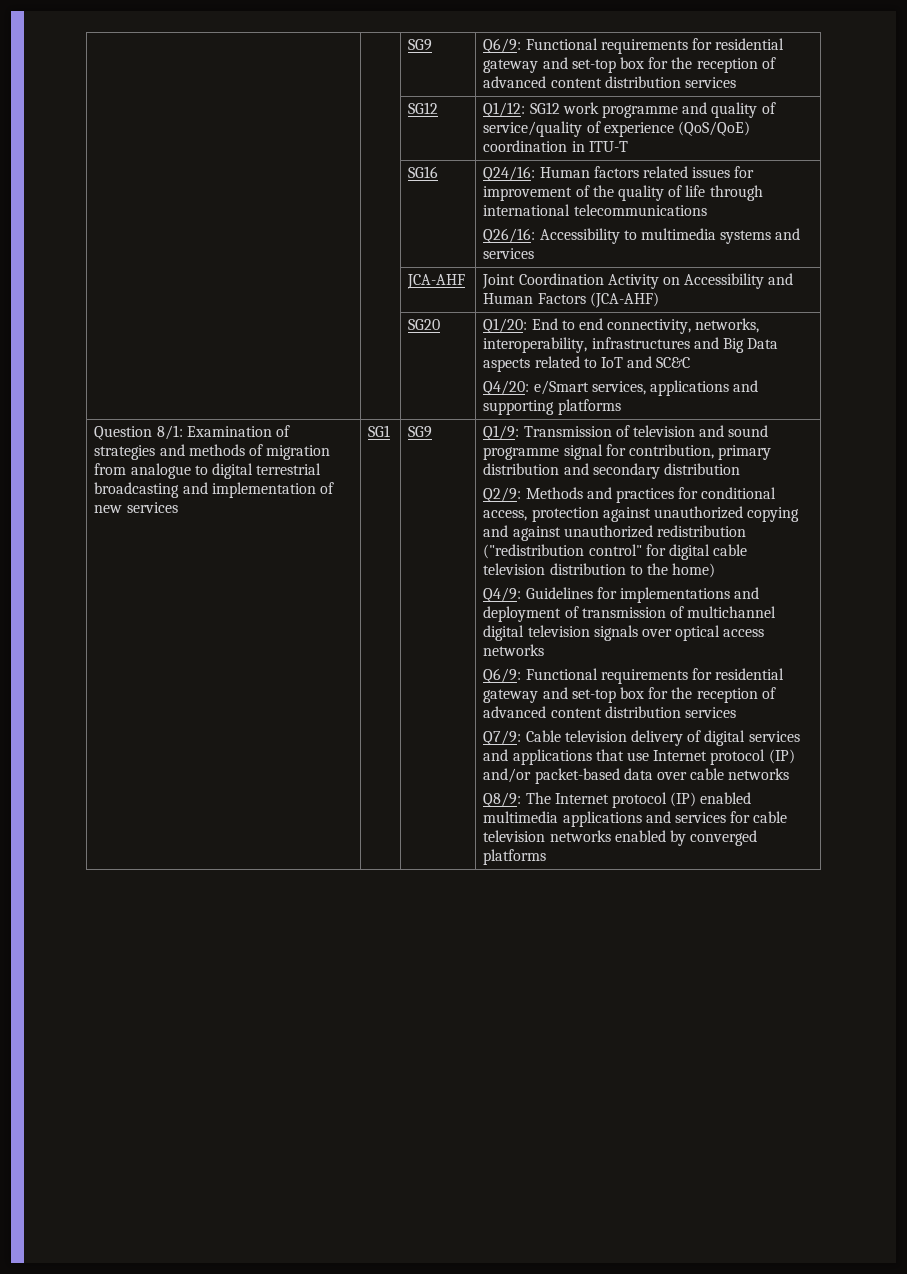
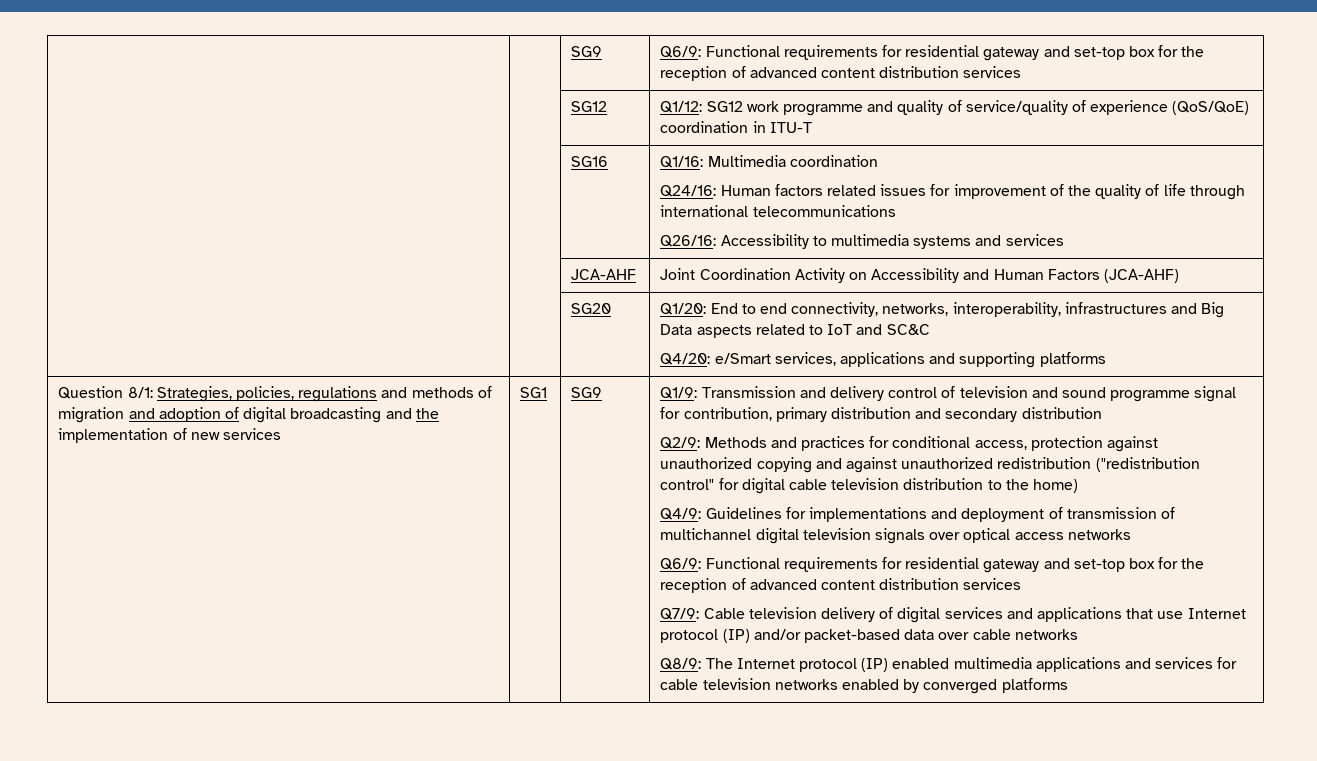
- | | SG16 | Q24/16: Human factors related issues for improvement of the quality of life through international telecommunications
+ | | SG16 | Q1/16: Multimedia coordination
+ Q24/16: Human factors related issues for improvement of the quality of life through international telecommunications
- Question 8/1: Examination of strategies and methods of migration from analogue to digital terrestrial broadcasting and implementation of new services
+ Question 8/1: Strategies, policies, regulations and methods of migration and adoption of digital broadcasting and the implementation of new services
- Q1/9: Transmission of television and sound programme signal for contribution, primary distribution and secondary distribution
+ Q1/9: Transmission and delivery control of television and sound programme signal for contribution, primary distribution and secondary distribution

